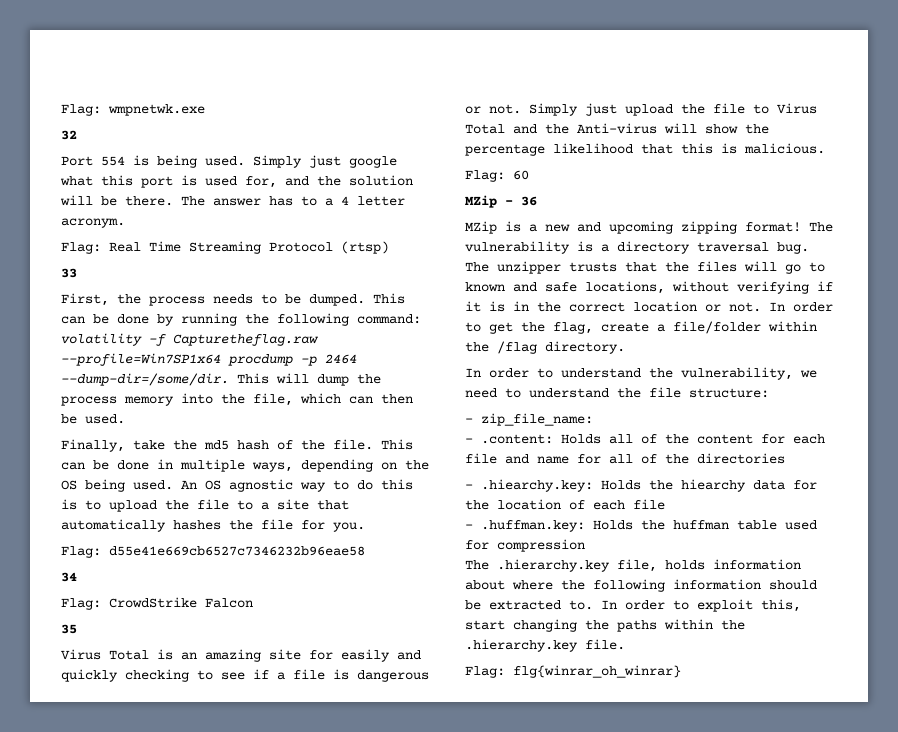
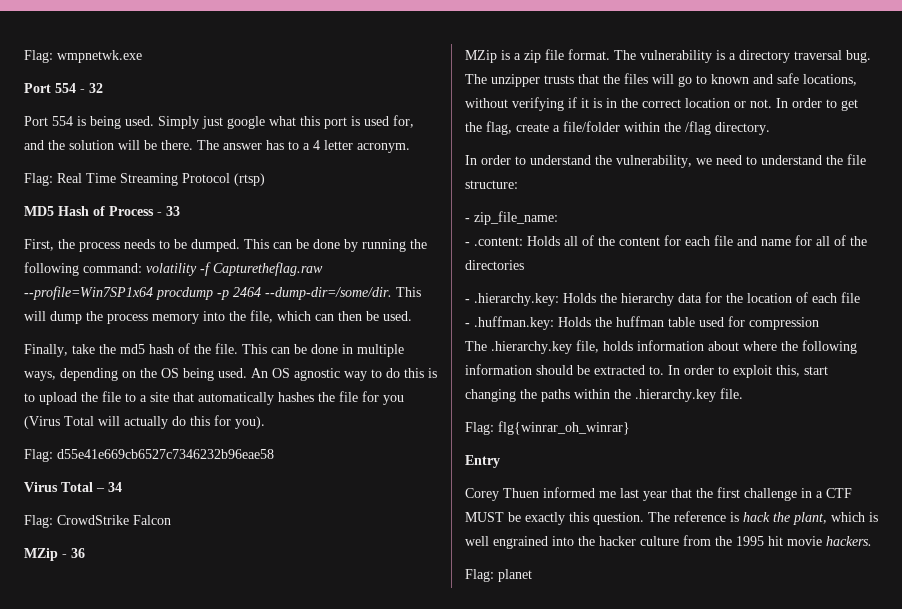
- 32
+ Port 554 - 32
- 33
+ MD5 Hash of Process - 33
- An OS agnostic way to do this is to upload the file to a site that automatically hashes the file for you.
+ An OS agnostic way to do this is to upload the file to a site that automatically hashes the file for you (Virus Total will actually do this for you).
- 34
+ Virus Total – 34
- 35
- Virus Total is an amazing site for easily and quickly checking to see if a file is dangerous or not. Simply just upload the file to Virus Total and the Anti-virus will show the percentage likelihood that this is malicious.
- Flag: 60
- MZip is a new and upcoming zipping format!
+ MZip is a zip file format.
- - .hiearchy.key: Holds the hiearchy data for the location of each file
+ - .hierarchy.key: Holds the hierarchy data for the location of each file
+ Entry
+ Corey Thuen informed me last year that the first challenge in a CTF MUST be exactly this question. The reference is hack the plant, which is well engrained into the hacker culture from the 1995 hit movie hackers.
+ Flag: planet

